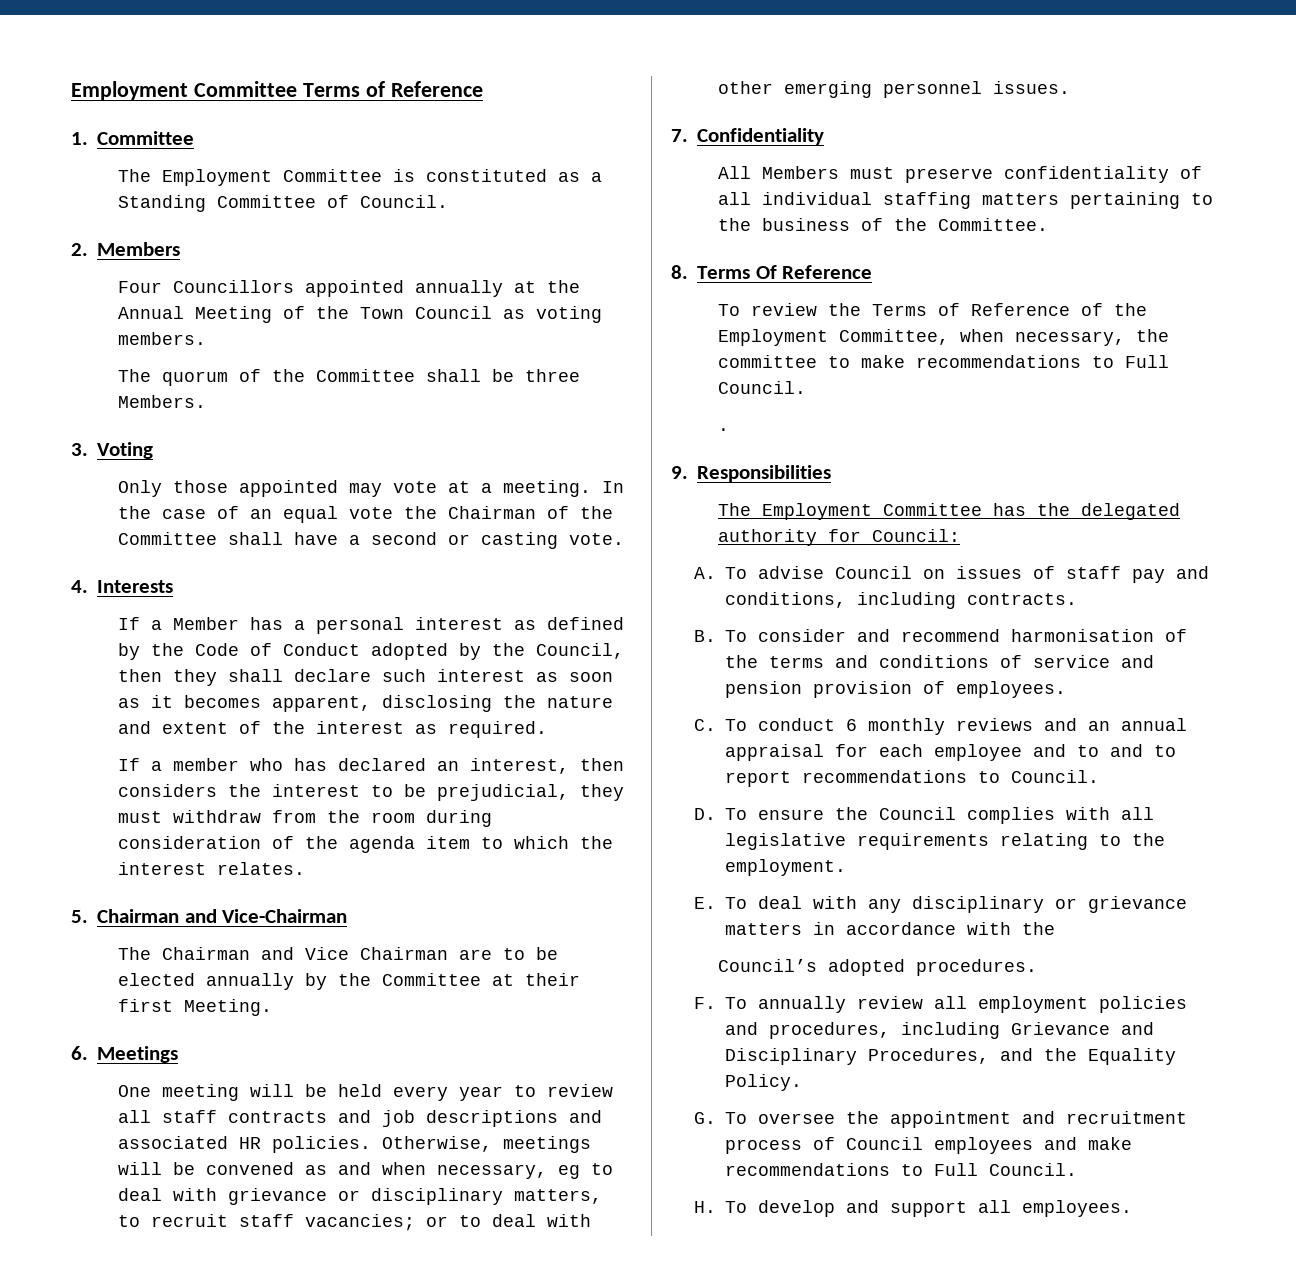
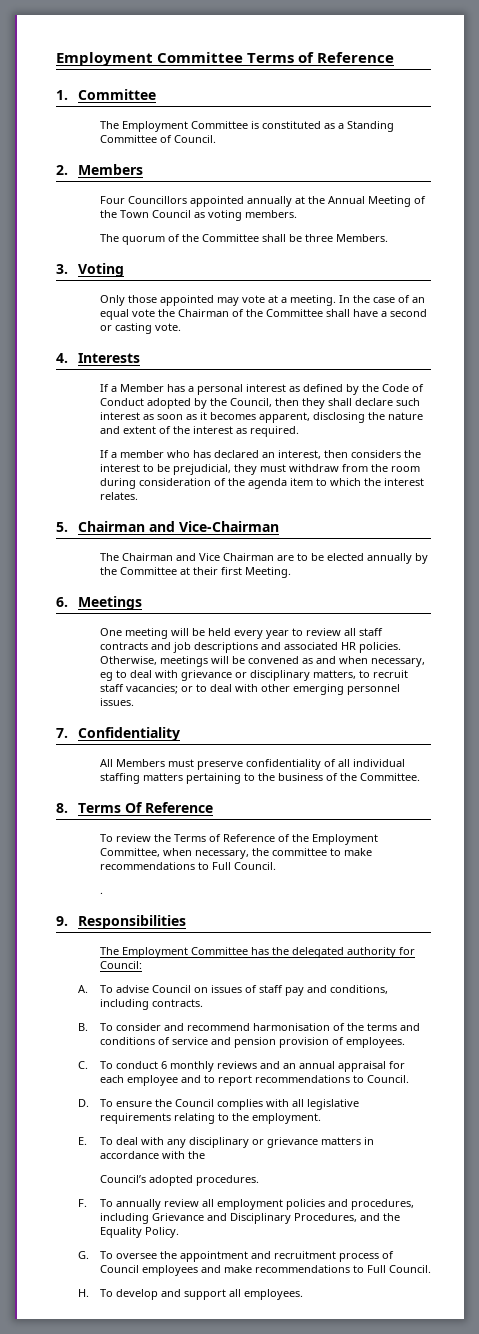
- C. To conduct 6 monthly reviews and an annual appraisal for each employee and to and to report recommendations to Council.
+ C. To conduct 6 monthly reviews and an annual appraisal for each employee and to report recommendations to Council.

